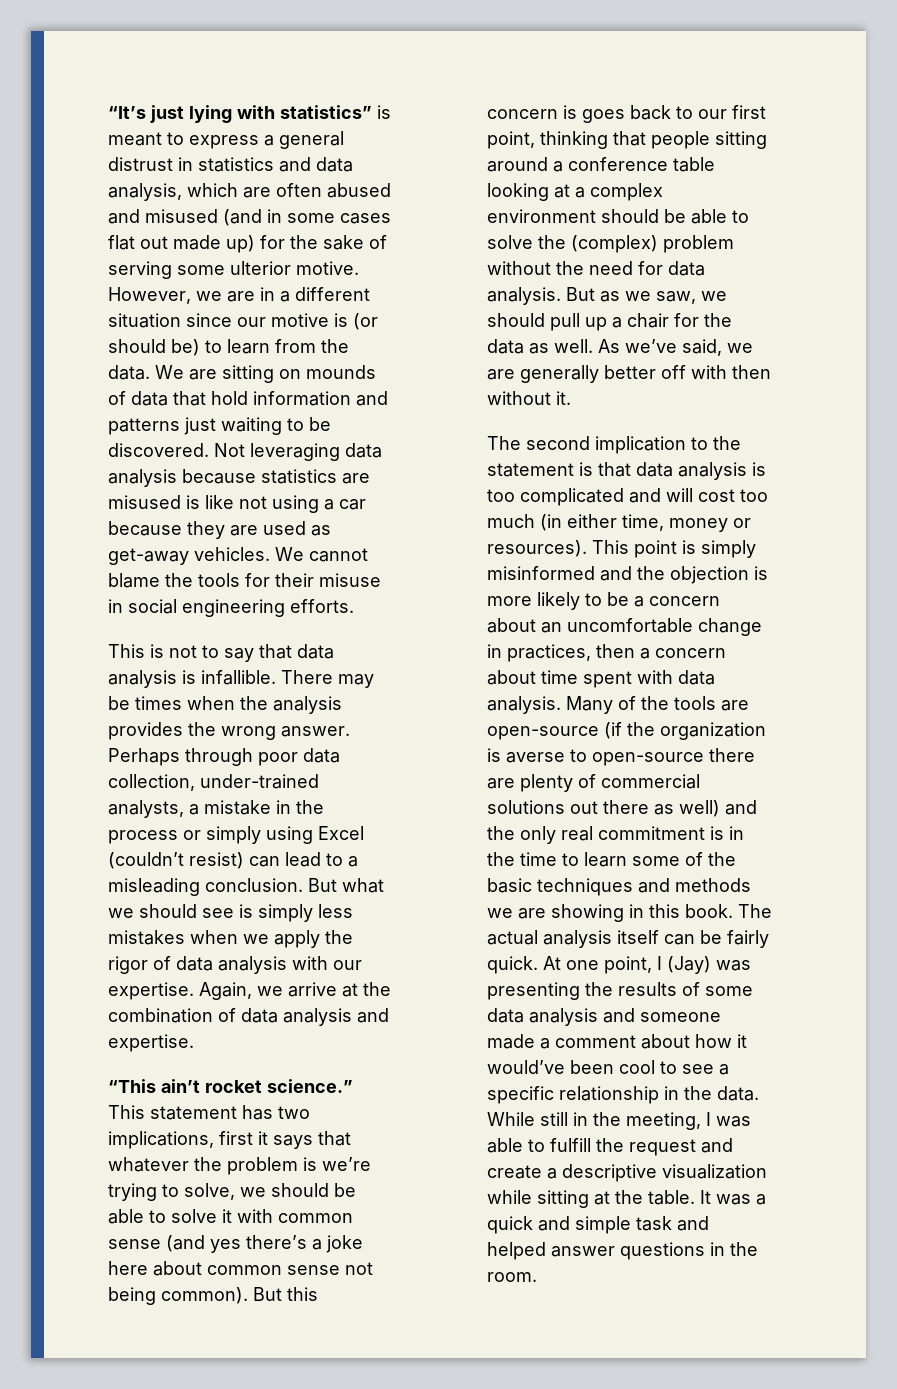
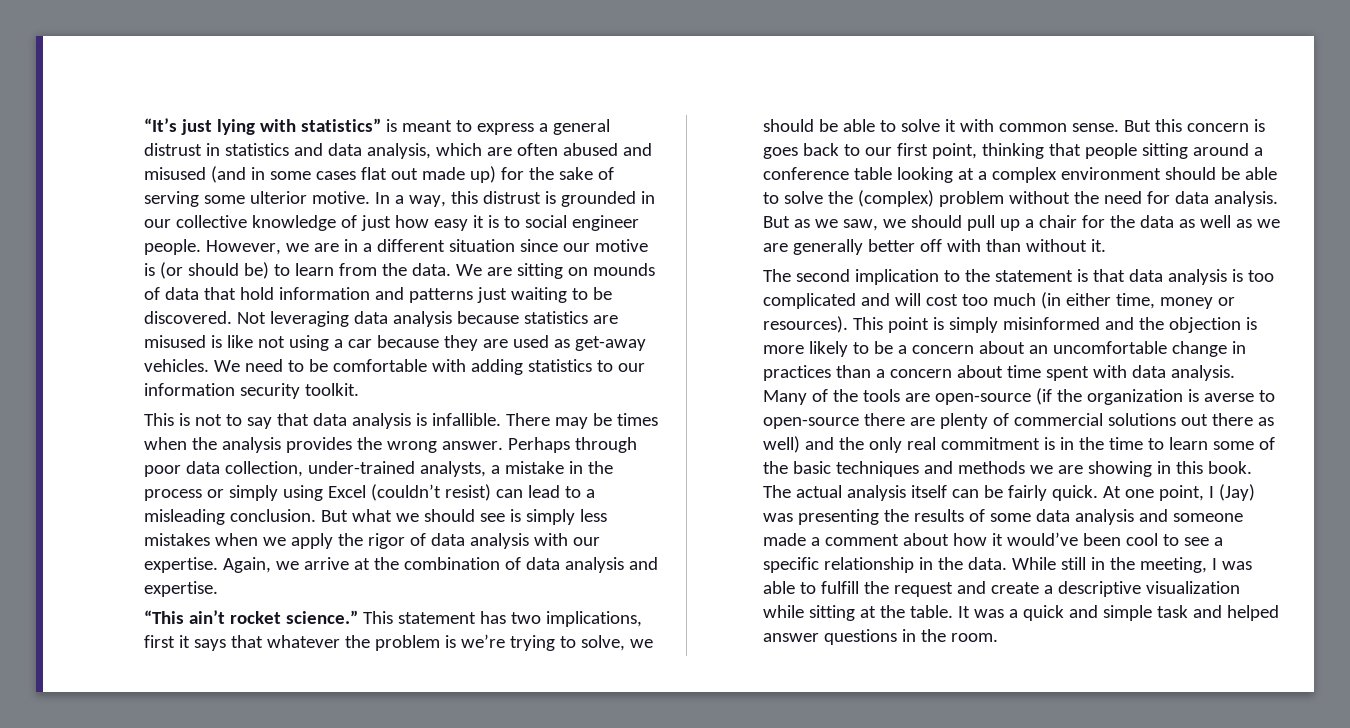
+ In a way, this distrust is grounded in our collective knowledge of just how easy it is to social engineer people.
- We cannot blame the tools for their misuse in social engineering efforts.
+ We need to be comfortable with adding statistics to our information security toolkit.
- This statement has two implications, first it says that whatever the problem is we’re trying to solve, we should be able to solve it with common sense (and yes there’s a joke here about common sense not being common).
+ This statement has two implications, first it says that whatever the problem is we’re trying to solve, we should be able to solve it with common sense.
- But as we saw, we should pull up a chair for the data as well. As we’ve said, we are generally better off with then without it.
+ But as we saw, we should pull up a chair for the data as well as we are generally better off with than without it.
- This point is simply misinformed and the objection is more likely to be a concern about an uncomfortable change in practices, then a concern about time spent with data analysis.
+ This point is simply misinformed and the objection is more likely to be a concern about an uncomfortable change in practices than a concern about time spent with data analysis.

